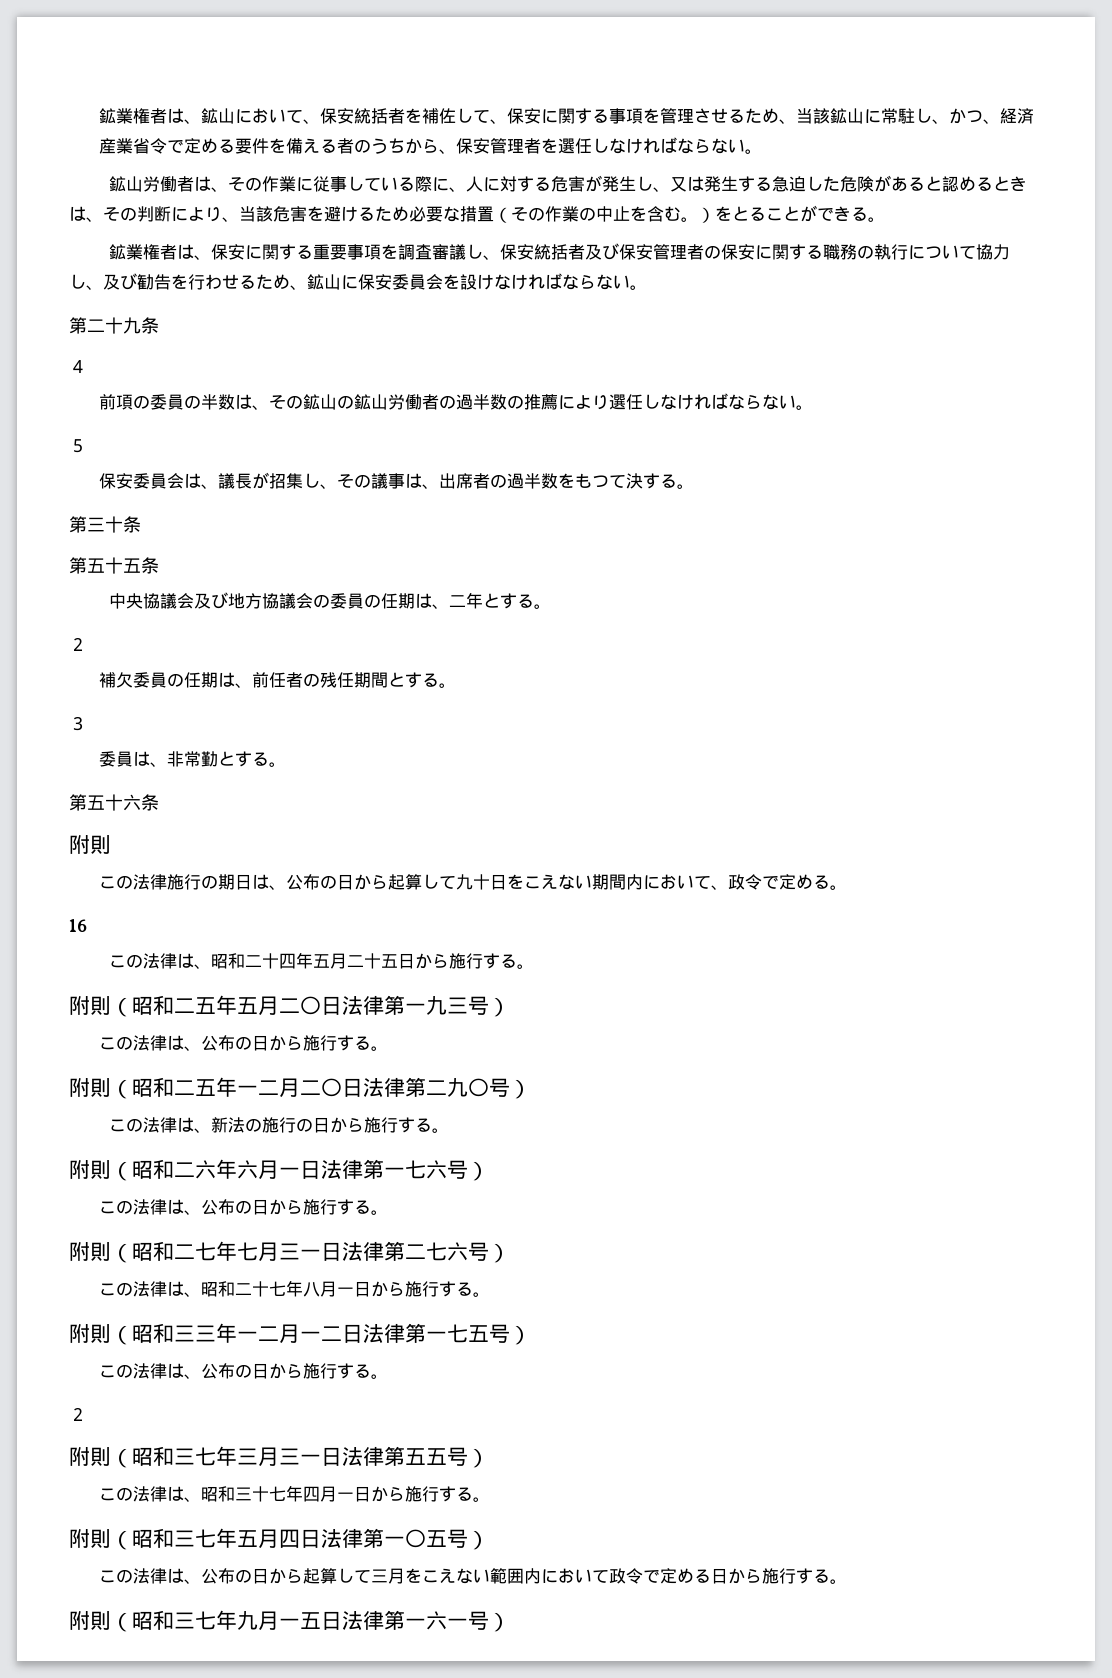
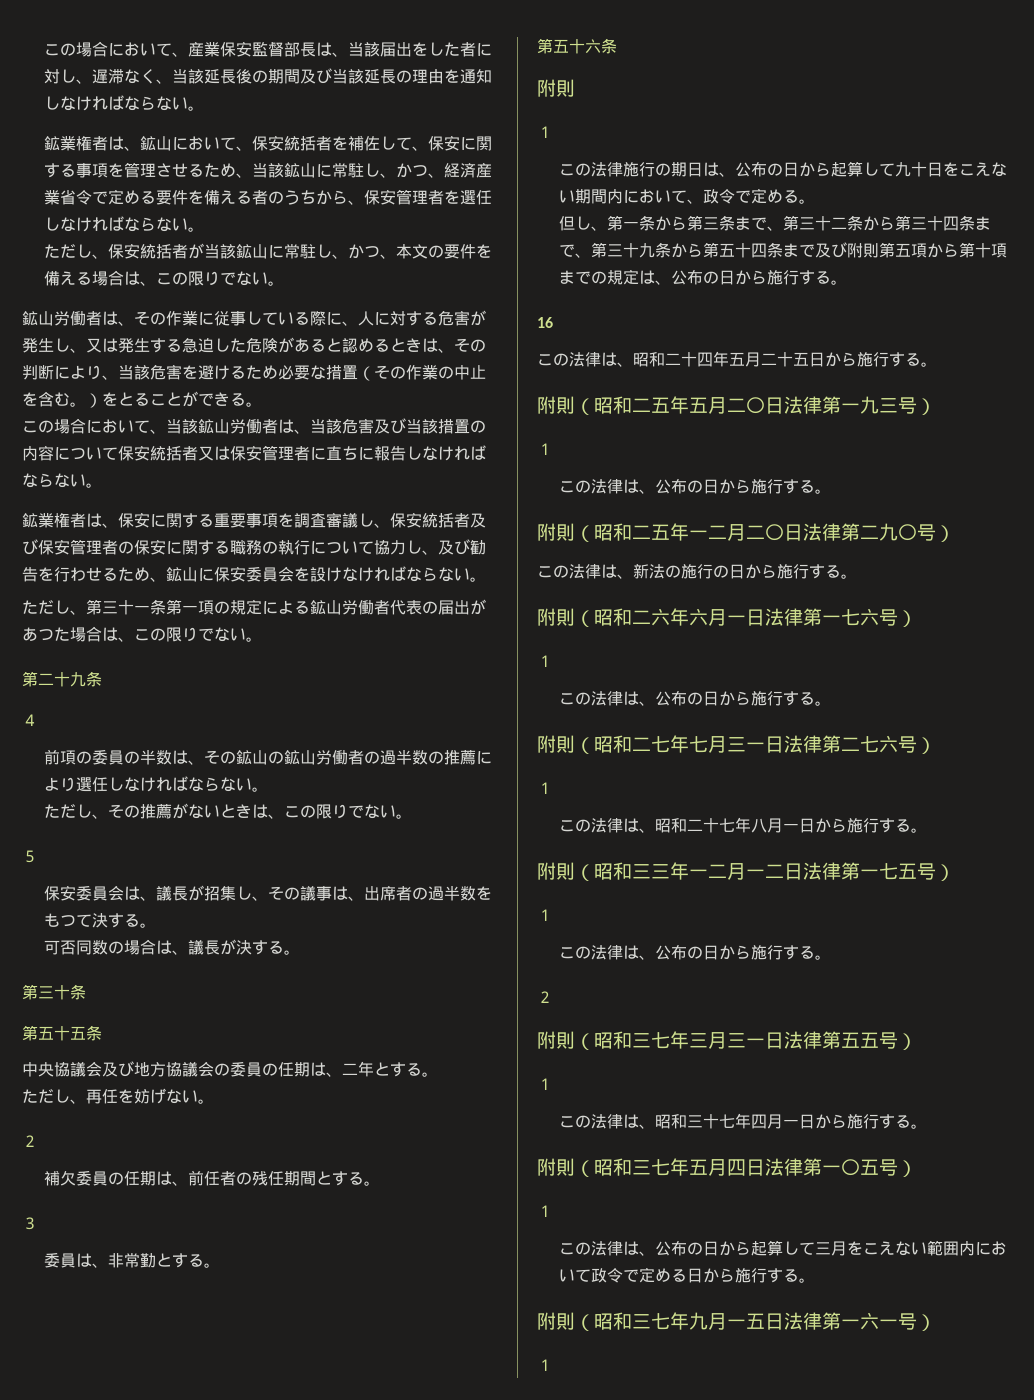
+ この場合において、産業保安監督部長は、当該届出をした者に対し、遅滞なく、当該延長後の期間及び当該延長の理由を通知しなければならない。
+ ただし、保安統括者が当該鉱山に常駐し、かつ、本文の要件を備える場合は、この限りでない。
+ この場合において、当該鉱山労働者は、当該危害及び当該措置の内容について保安統括者又は保安管理者に直ちに報告しなければならない。
+ ただし、第三十一条第一項の規定による鉱山労働者代表の届出があつた場合は、この限りでない。
+ ただし、その推薦がないときは、この限りでない。
+ 可否同数の場合は、議長が決する。
+ ただし、再任を妨げない。
  第五十六条
  附則
+ １
+ 但し、第一条から第三条まで、第三十二条から第三十四条まで、第三十九条から第五十四条まで及び附則第五項から第十項までの規定は、公布の日から施行する。
  附則（昭和二五年五月二〇日法律第一九三号）
+ １
  附則（昭和二六年六月一日法律第一七六号）
+ １
  附則（昭和二七年七月三一日法律第二七六号）
+ １
  附則（昭和三三年一二月一二日法律第一七五号）
+ １
  附則（昭和三七年三月三一日法律第五五号）
+ １
  附則（昭和三七年五月四日法律第一〇五号）
+ １
  附則（昭和三七年九月一五日法律第一六一号）
+ １

